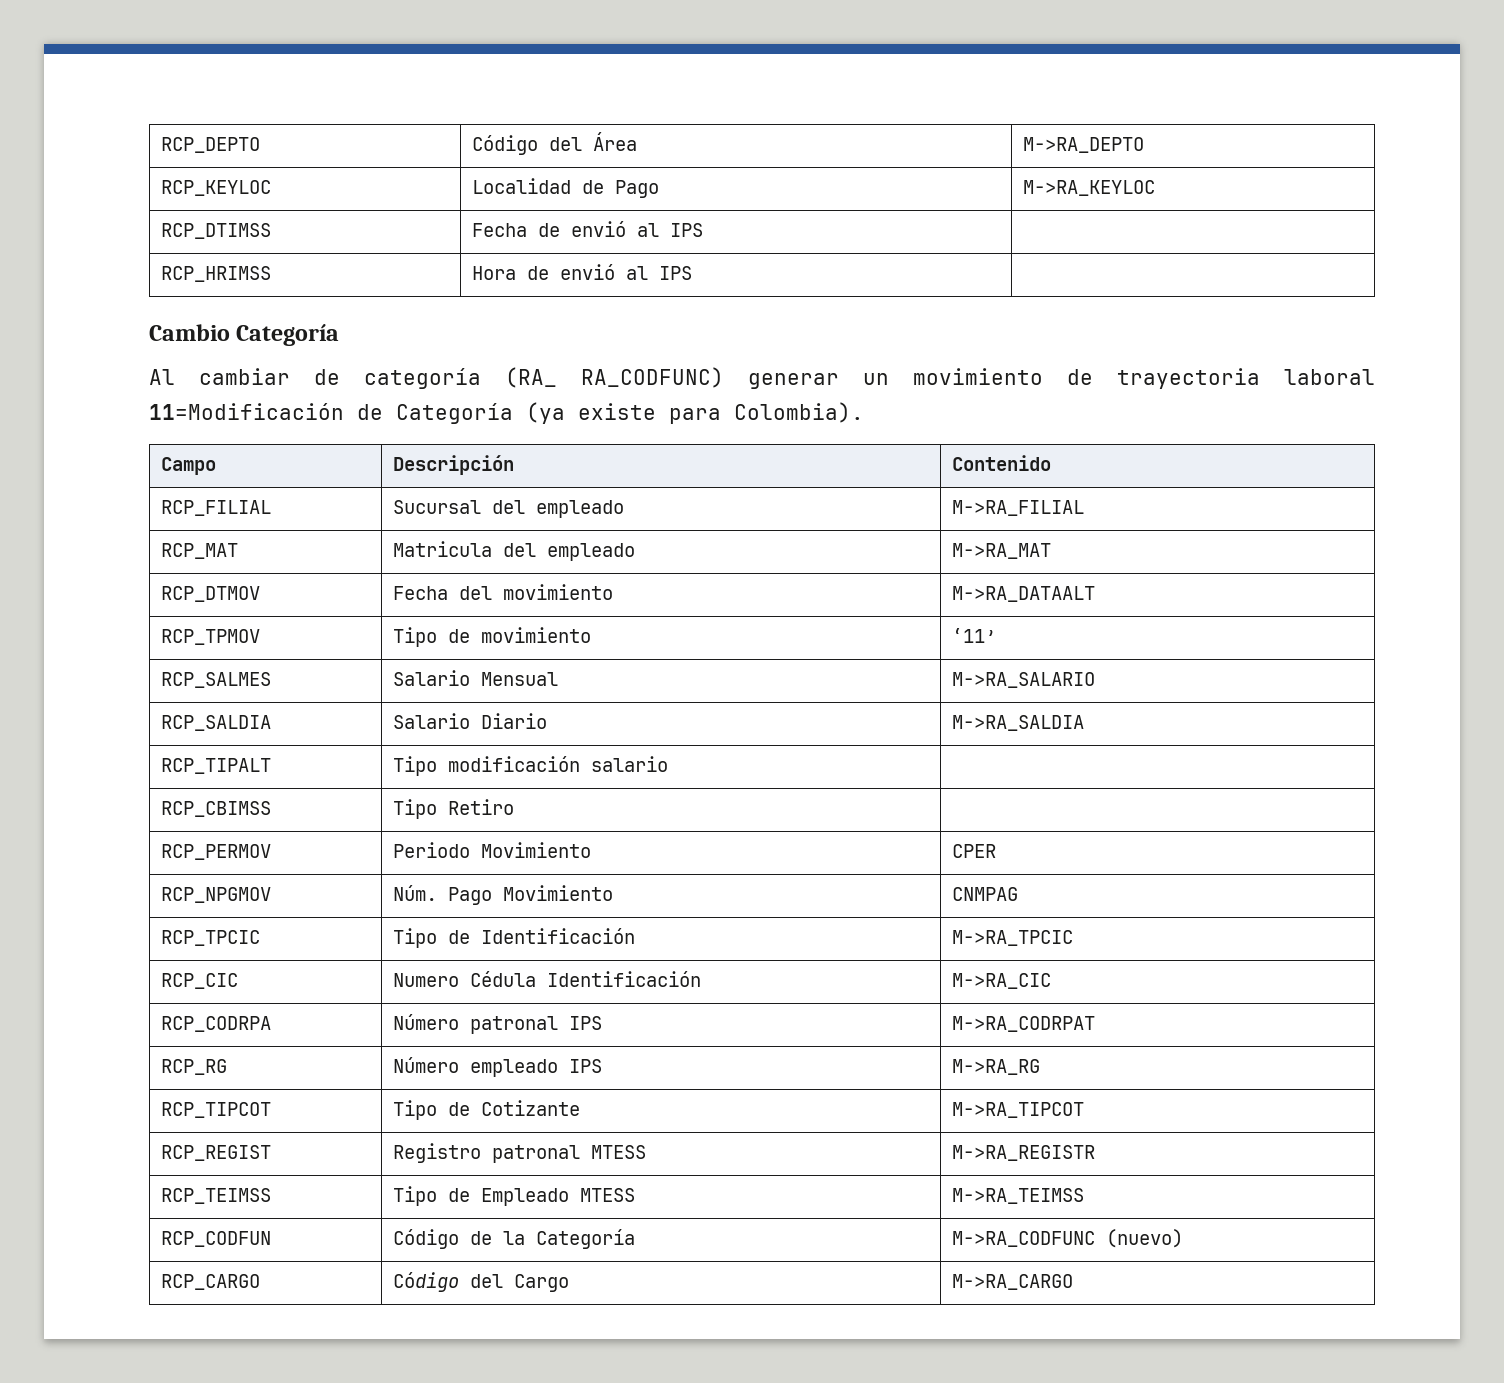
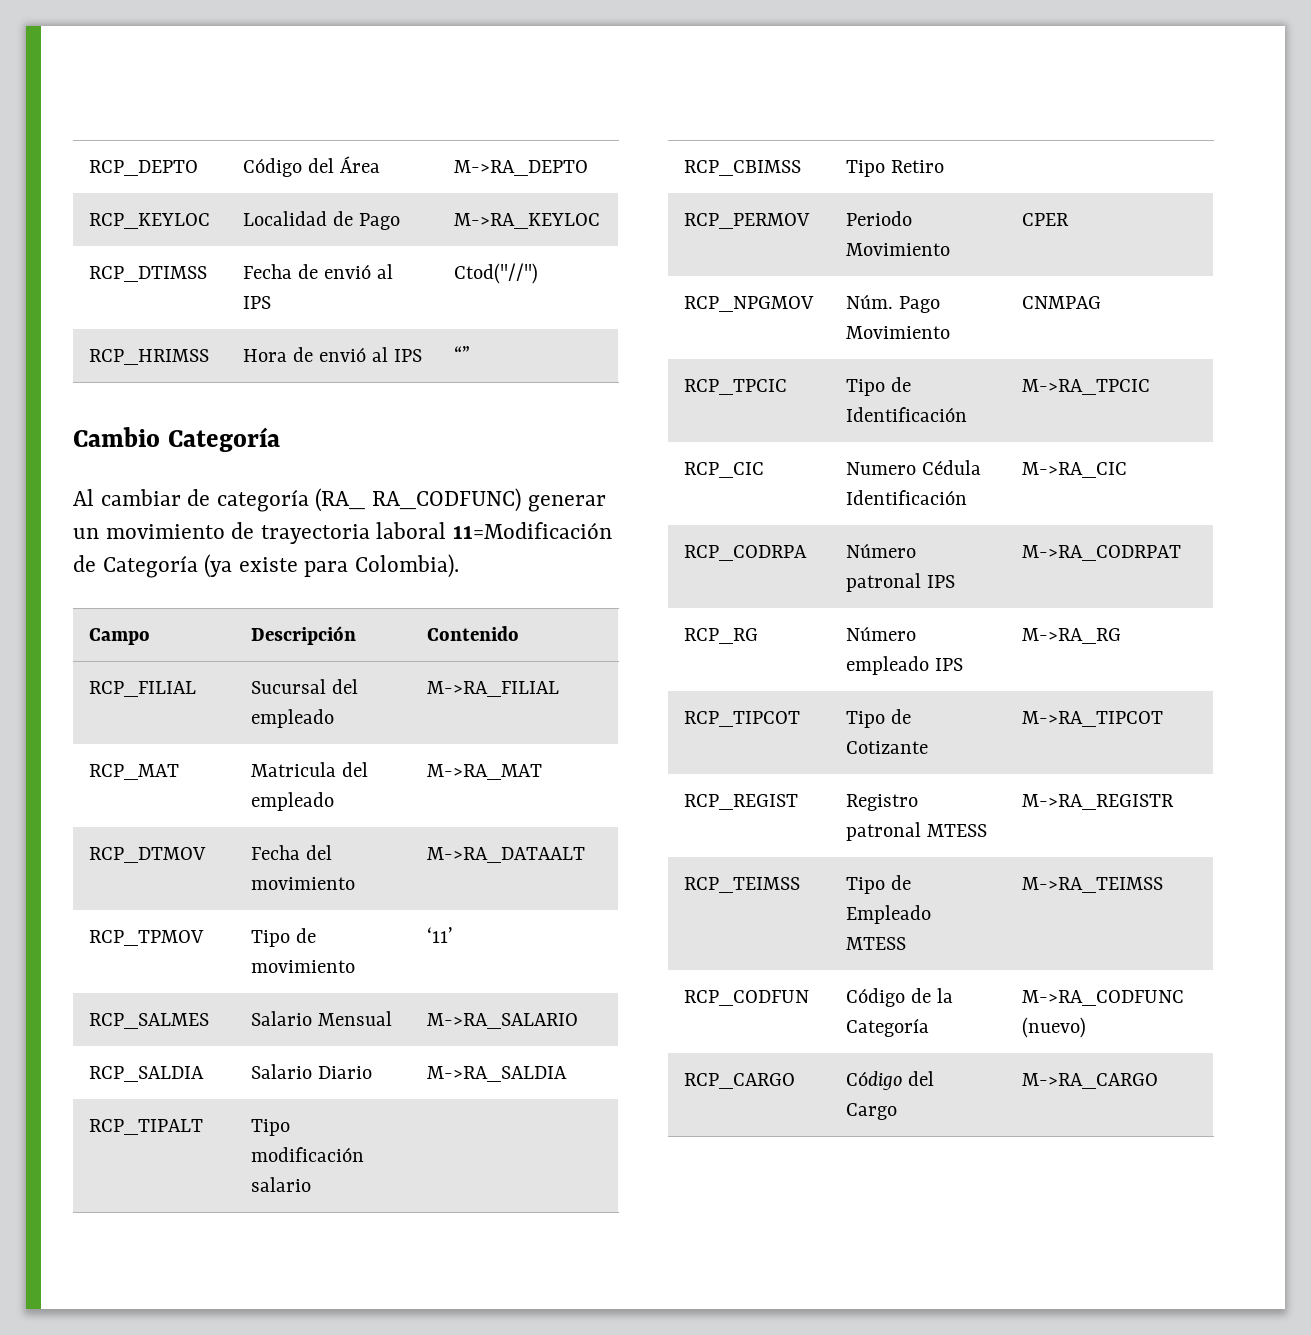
- RCP_DTIMSS | Fecha de envió al IPS |
+ RCP_DTIMSS | Fecha de envió al IPS | Ctod("//")
- RCP_HRIMSS | Hora de envió al IPS |
+ RCP_HRIMSS | Hora de envió al IPS | “”

